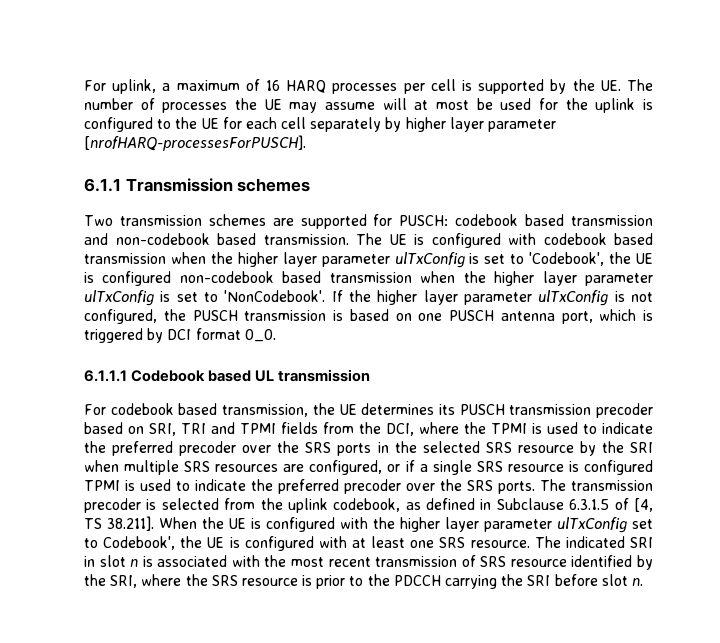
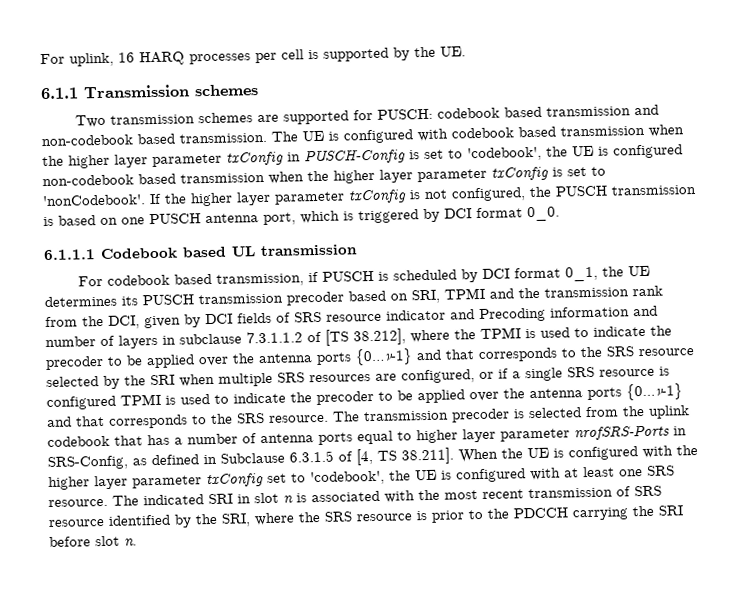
- For uplink, a maximum of 16 HARQ processes per cell is supported by the UE. The number of processes the UE may assume will at most be used for the uplink is configured to the UE for each cell separately by higher layer parameter [nrofHARQ-processesForPUSCH].
+ For uplink, 16 HARQ processes per cell is supported by the UE.
- The UE is configured with codebook based transmission when the higher layer parameter ulTxConfig is set to 'Codebook', the UE is configured non-codebook based transmission when the higher layer parameter ulTxConfig is set to 'NonCodebook'.
+ The UE is configured with codebook based transmission when the higher layer parameter txConfig in PUSCH-Config is set to 'codebook', the UE is configured non-codebook based transmission when the higher layer parameter txConfig is set to 'nonCodebook'.
- If the higher layer parameter ulTxConfig is not configured, the PUSCH transmission is based on one PUSCH antenna port, which is triggered by DCI format 0_0.
+ If the higher layer parameter txConfig is not configured, the PUSCH transmission is based on one PUSCH antenna port, which is triggered by DCI format 0_0.
- For codebook based transmission, the UE determines its PUSCH transmission precoder based on SRI, TRI and TPMI fields from the DCI, where the TPMI is used to indicate the preferred precoder over the SRS ports in the selected SRS resource by the SRI when multiple SRS resources are configured, or if a single SRS resource is configured TPMI is used to indicate the preferred precoder over the SRS ports.
+ For codebook based transmission, if PUSCH is scheduled by DCI format 0_1, the UE determines its PUSCH transmission precoder based on SRI, TPMI and the transmission rank from the DCI, given by DCI fields of SRS resource indicator and Precoding information and number of layers in subclause 7.3.1.1.2 of [TS 38.212], where the TPMI is used to indicate the precoder to be applied over the antenna ports {0…ν-1} and that corresponds to the SRS resource selected by the SRI when multiple SRS resources are configured, or if a single SRS resource is configured TPMI is used to indicate the precoder to be applied over the antenna ports {0…ν-1} and that corresponds to the SRS resource.
- The transmission precoder is selected from the uplink codebook, as defined in Subclause 6.3.1.5 of [4, TS 38.211]. When the UE is configured with the higher layer parameter ulTxConfig set to Codebook', the UE is configured with at least one SRS resource.
+ The transmission precoder is selected from the uplink codebook that has a number of antenna ports equal to higher layer parameter nrofSRS-Ports in SRS-Config, as defined in Subclause 6.3.1.5 of [4, TS 38.211]. When the UE is configured with the higher layer parameter txConfig set to 'codebook', the UE is configured with at least one SRS resource.

